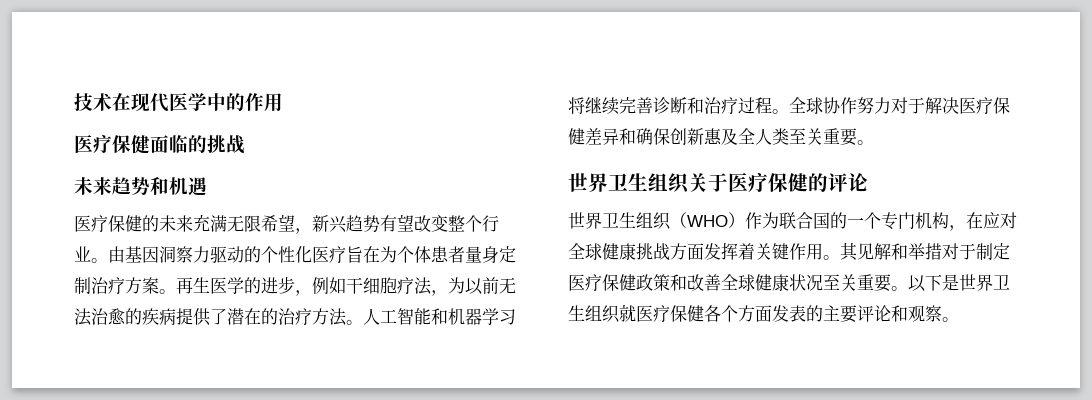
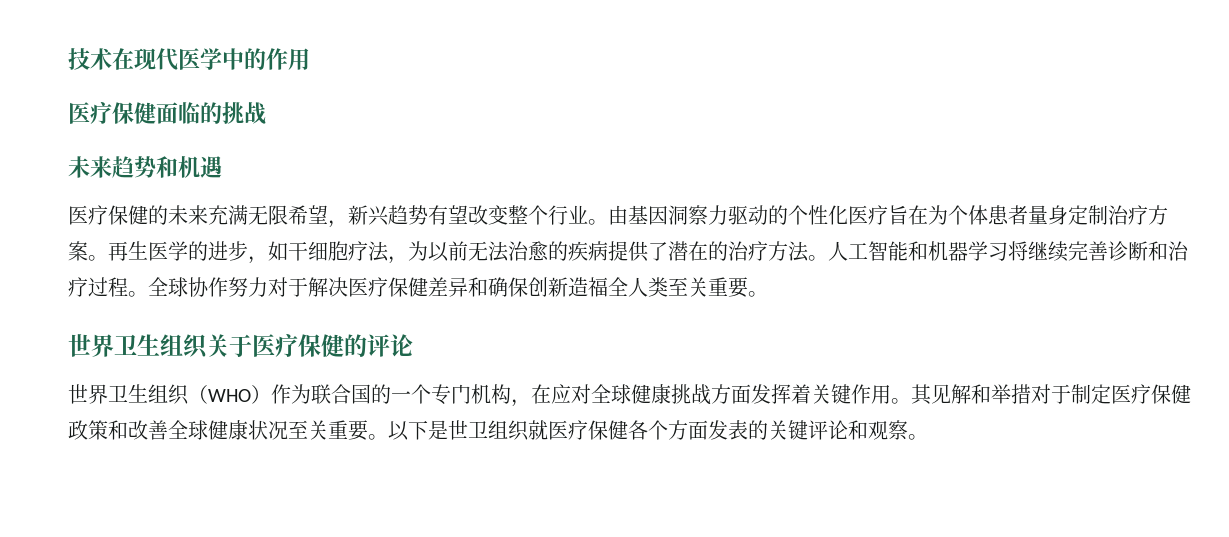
- 再生医学的进步，例如干细胞疗法，为以前无法治愈的疾病提供了潜在的治疗方法。
+ 再生医学的进步，如干细胞疗法，为以前无法治愈的疾病提供了潜在的治疗方法。
- 全球协作努力对于解决医疗保健差异和确保创新惠及全人类至关重要。
+ 全球协作努力对于解决医疗保健差异和确保创新造福全人类至关重要。
- 以下是世界卫生组织就医疗保健各个方面发表的主要评论和观察。
+ 以下是世卫组织就医疗保健各个方面发表的关键评论和观察。

